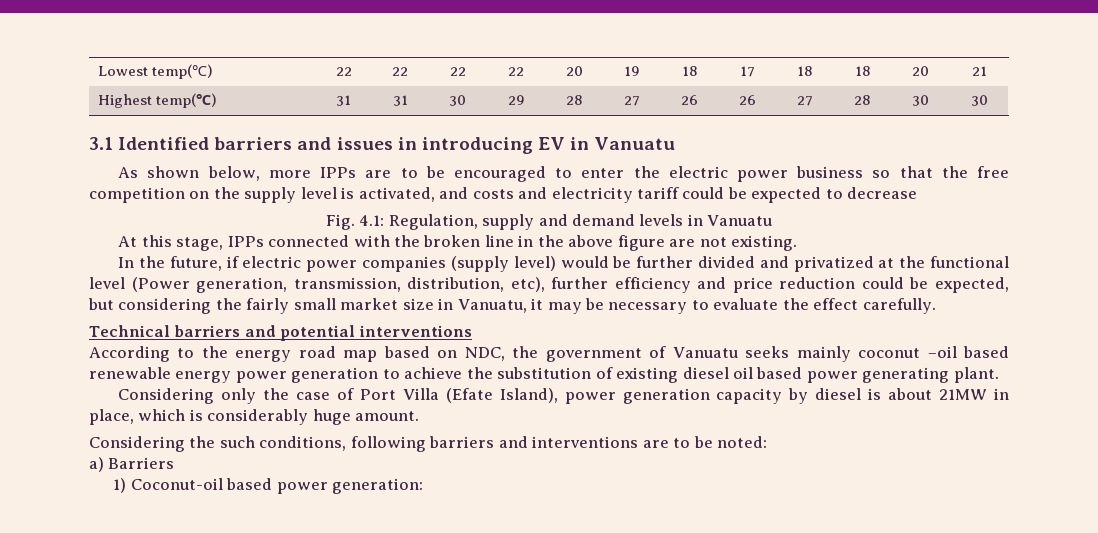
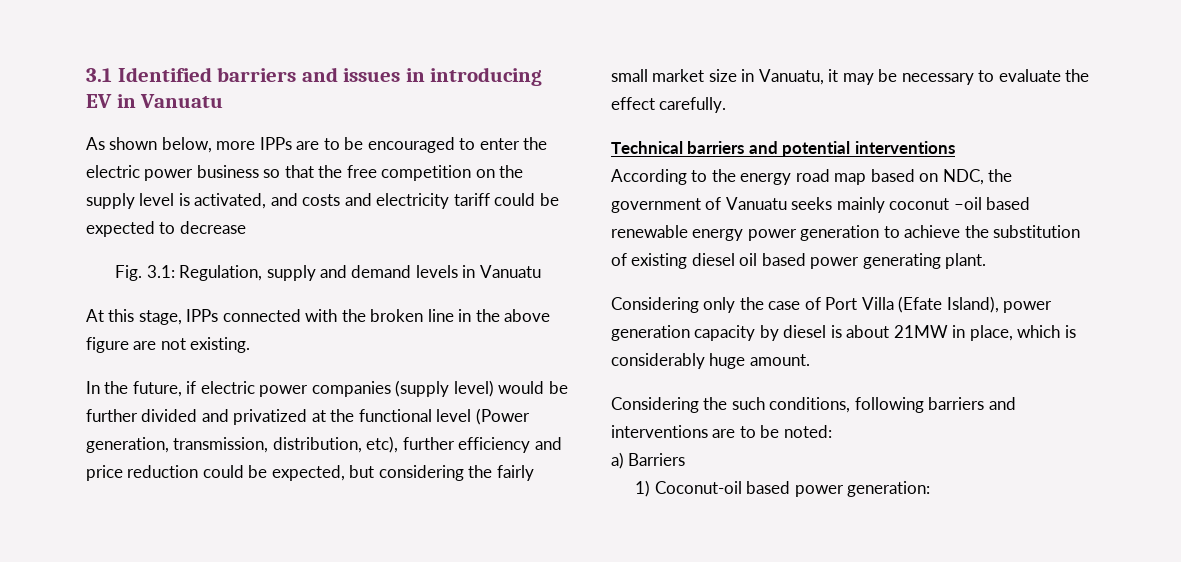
- Lowest temp(℃) | 22 | 22 | 22 | 22 | 20 | 19 | 18 | 17 | 18 | 18 | 20 | 21
- Highest temp(℃) | 31 | 31 | 30 | 29 | 28 | 27 | 26 | 26 | 27 | 28 | 30 | 30
- Fig. 4.1: Regulation, supply and demand levels in Vanuatu
+ Fig. 3.1: Regulation, supply and demand levels in Vanuatu

